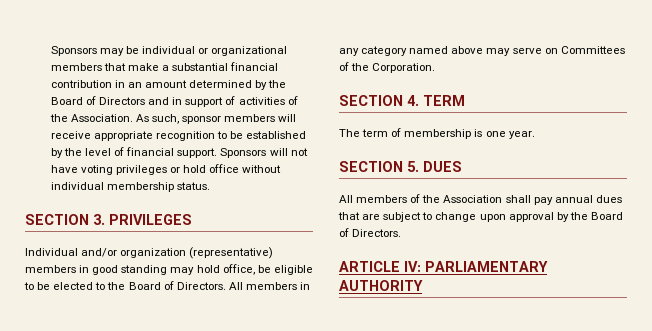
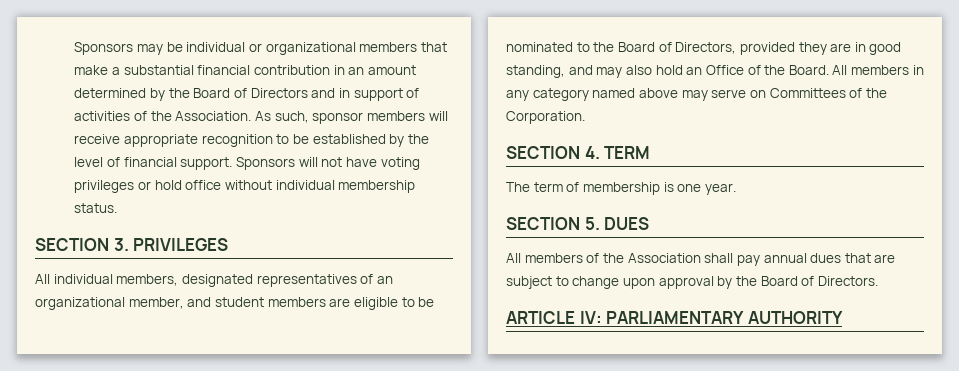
- Individual and/or organization (representative) members in good standing may hold office, be eligible to be elected to the Board of Directors.
+ All individual members, designated representatives of an organizational member, and student members are eligible to be nominated to the Board of Directors, provided they are in good standing, and may also hold an Office of the Board.

